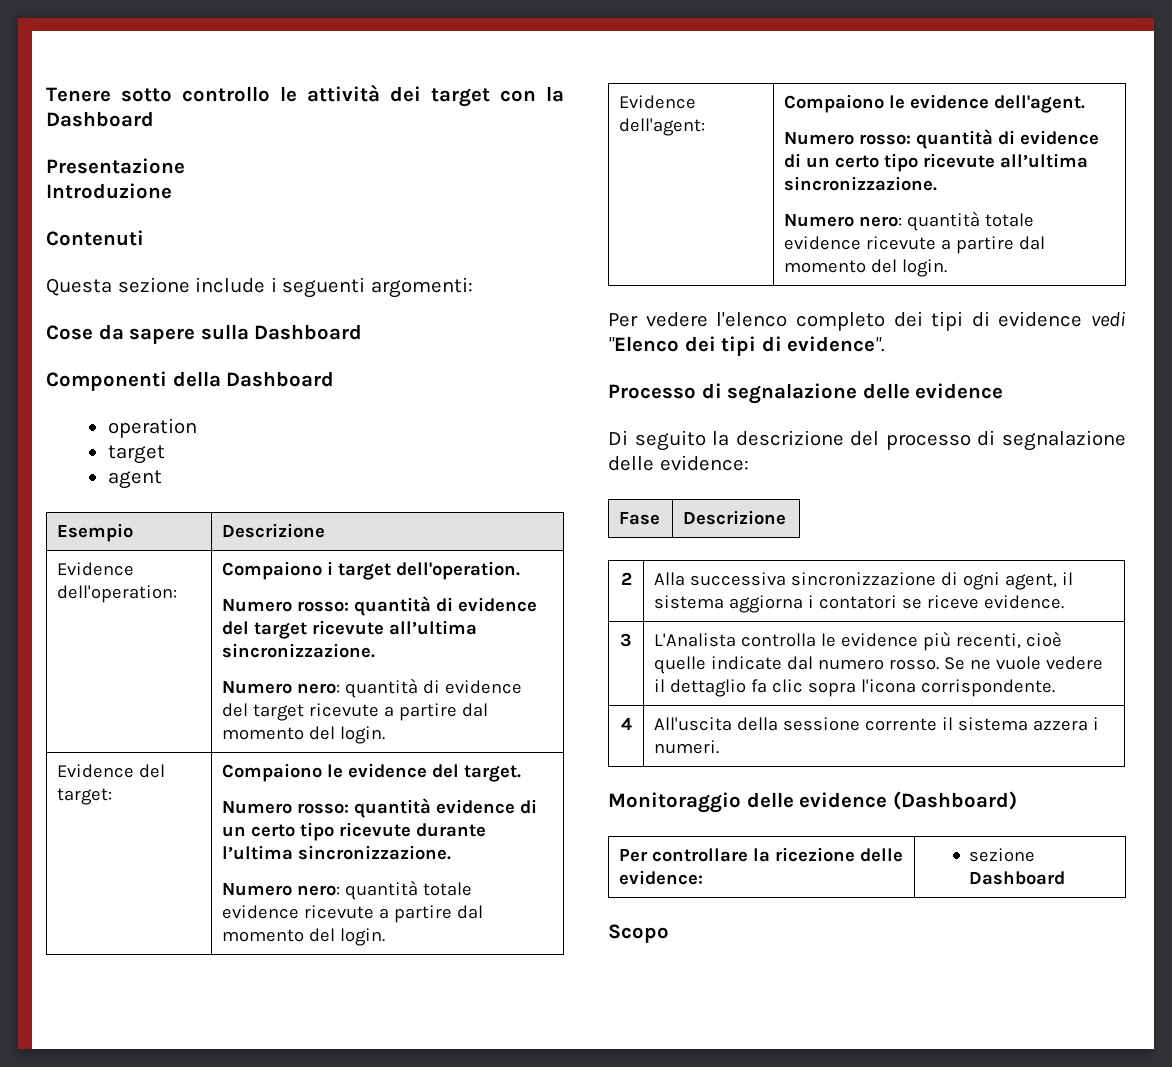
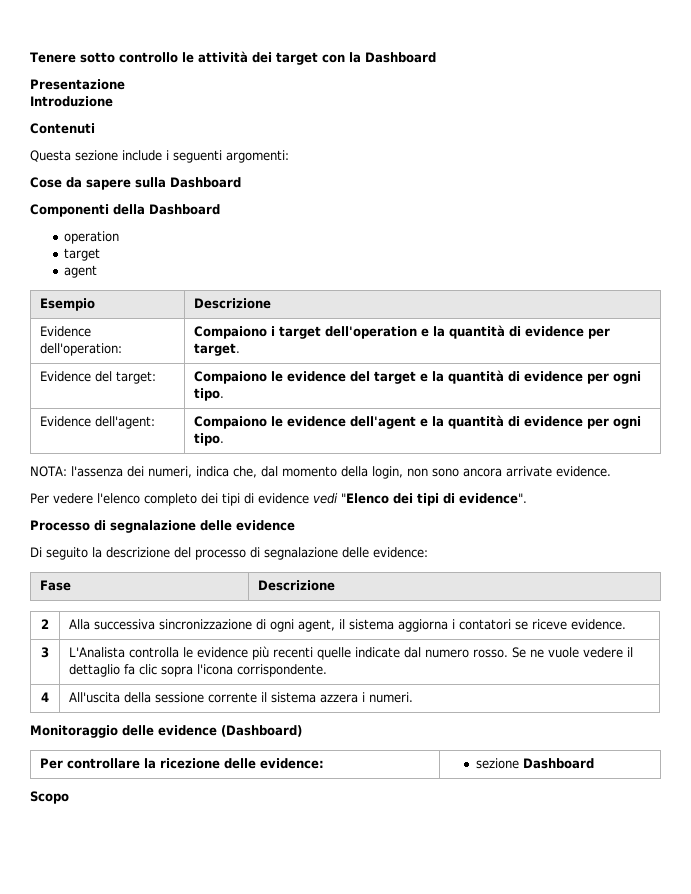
- Evidence dell'operation: | Compaiono i target dell'operation.
- Numero rosso: quantità di evidence del target ricevute all’ultima sincronizzazione.
- Numero nero: quantità di evidence del target ricevute a partire dal momento del login.
+ Evidence dell'operation: | Compaiono i target dell'operation e la quantità di evidence per target.
- Evidence del target: | Compaiono le evidence del target.
- Numero rosso: quantità evidence di un certo tipo ricevute durante l’ultima sincronizzazione.
- Numero nero: quantità totale evidence ricevute a partire dal momento del login.
+ Evidence del target: | Compaiono le evidence del target e la quantità di evidence per ogni tipo.
- Evidence dell'agent: | Compaiono le evidence dell'agent.
- Numero rosso: quantità di evidence di un certo tipo ricevute all’ultima sincronizzazione.
- Numero nero: quantità totale evidence ricevute a partire dal momento del login.
+ Evidence dell'agent: | Compaiono le evidence dell'agent e la quantità di evidence per ogni tipo.
+ NOTA: l'assenza dei numeri, indica che, dal momento della login, non sono ancora arrivate evidence.
- 3 | L'Analista controlla le evidence più recenti, cioè quelle indicate dal numero rosso. Se ne vuole vedere il dettaglio fa clic sopra l'icona corrispondente.
+ 3 | L'Analista controlla le evidence più recenti quelle indicate dal numero rosso. Se ne vuole vedere il dettaglio fa clic sopra l'icona corrispondente.

